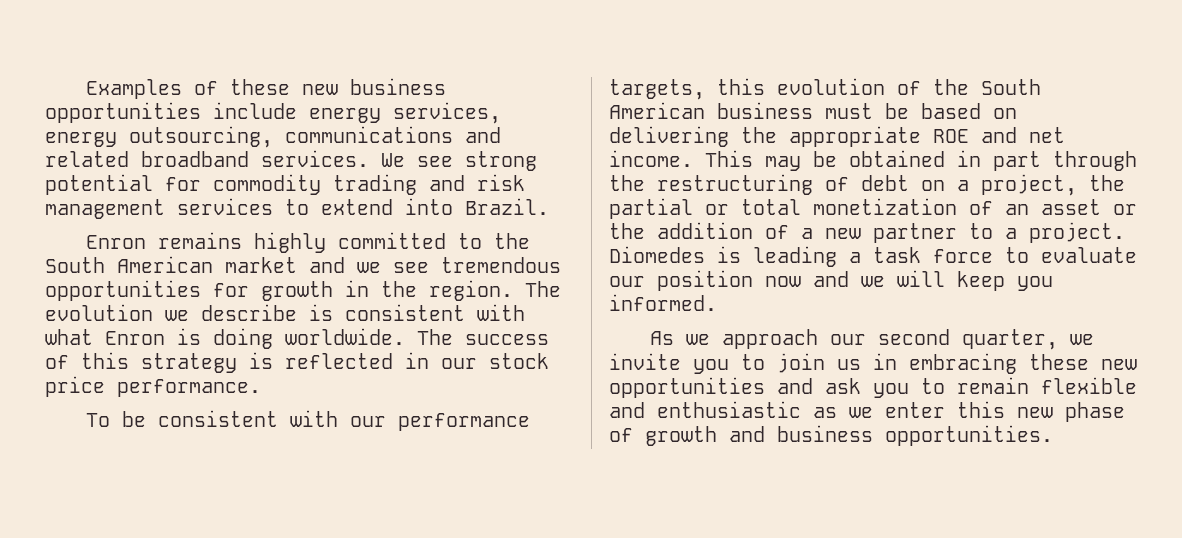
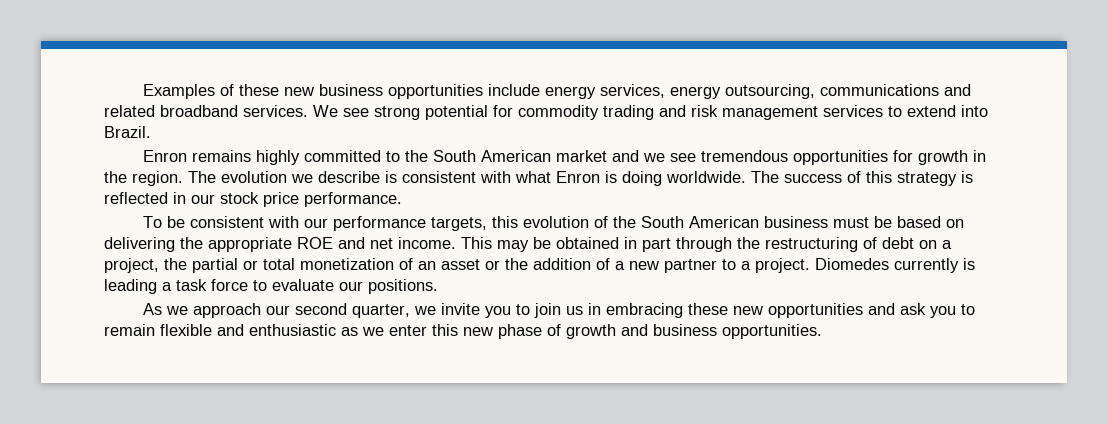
- Diomedes is leading a task force to evaluate our position now and we will keep you informed.
+ Diomedes currently is leading a task force to evaluate our positions.

